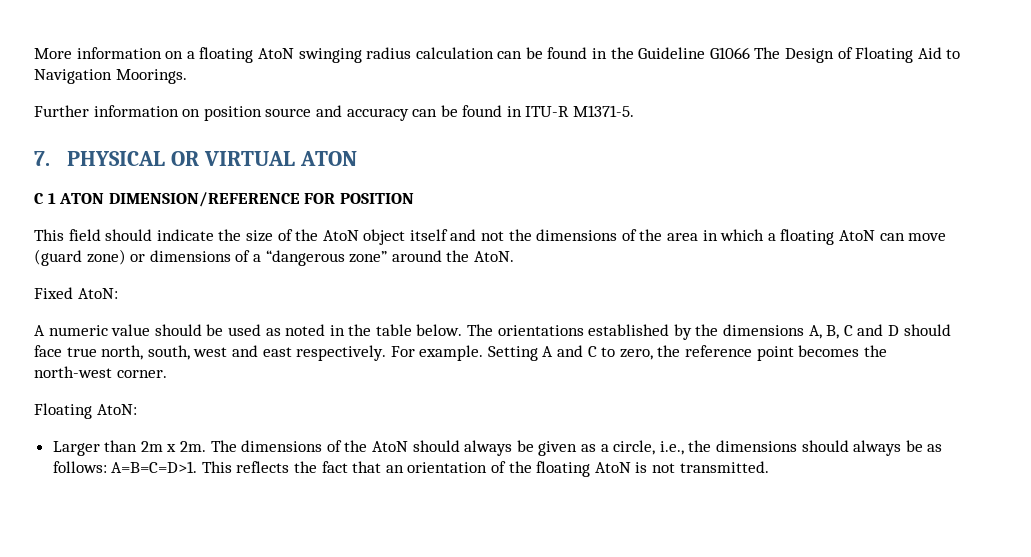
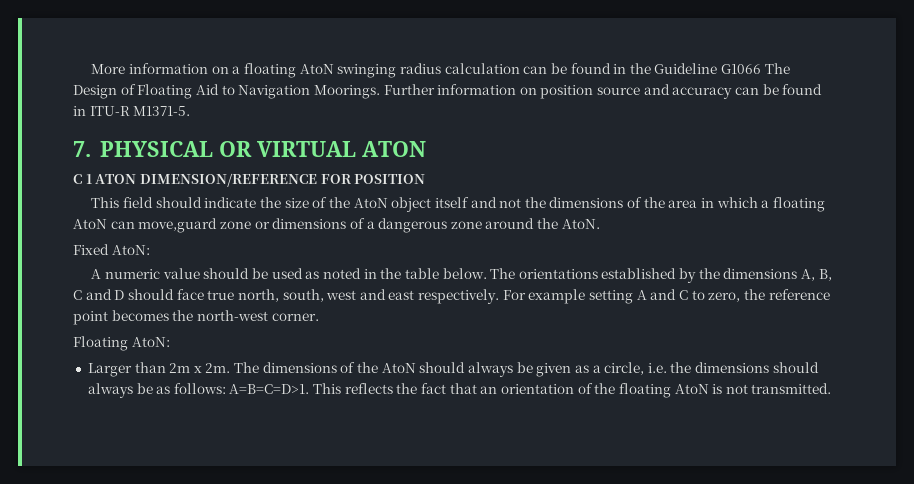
- More information on a floating AtoN swinging radius calculation can be found in the Guideline G1066 The Design of Floating Aid to Navigation Moorings.
- Further information on position source and accuracy can be found in ITU-R M1371-5.
+ More information on a floating AtoN swinging radius calculation can be found in the Guideline G1066 The Design of Floating Aid to Navigation Moorings. Further information on position source and accuracy can be found in ITU-R M1371-5.
- This field should indicate the size of the AtoN object itself and not the dimensions of the area in which a floating AtoN can move (guard zone) or dimensions of a “dangerous zone” around the AtoN.
+ This field should indicate the size of the AtoN object itself and not the dimensions of the area in which a floating AtoN can move,guard zone or dimensions of a dangerous zone around the AtoN.
- For example. Setting A and C to zero, the reference point becomes the north-west corner.
+ For example setting A and C to zero, the reference point becomes the north-west corner.
- The dimensions of the AtoN should always be given as a circle, i.e., the dimensions should always be as follows: A=B=C=D>1.
+ The dimensions of the AtoN should always be given as a circle, i.e. the dimensions should always be as follows: A=B=C=D>1.

